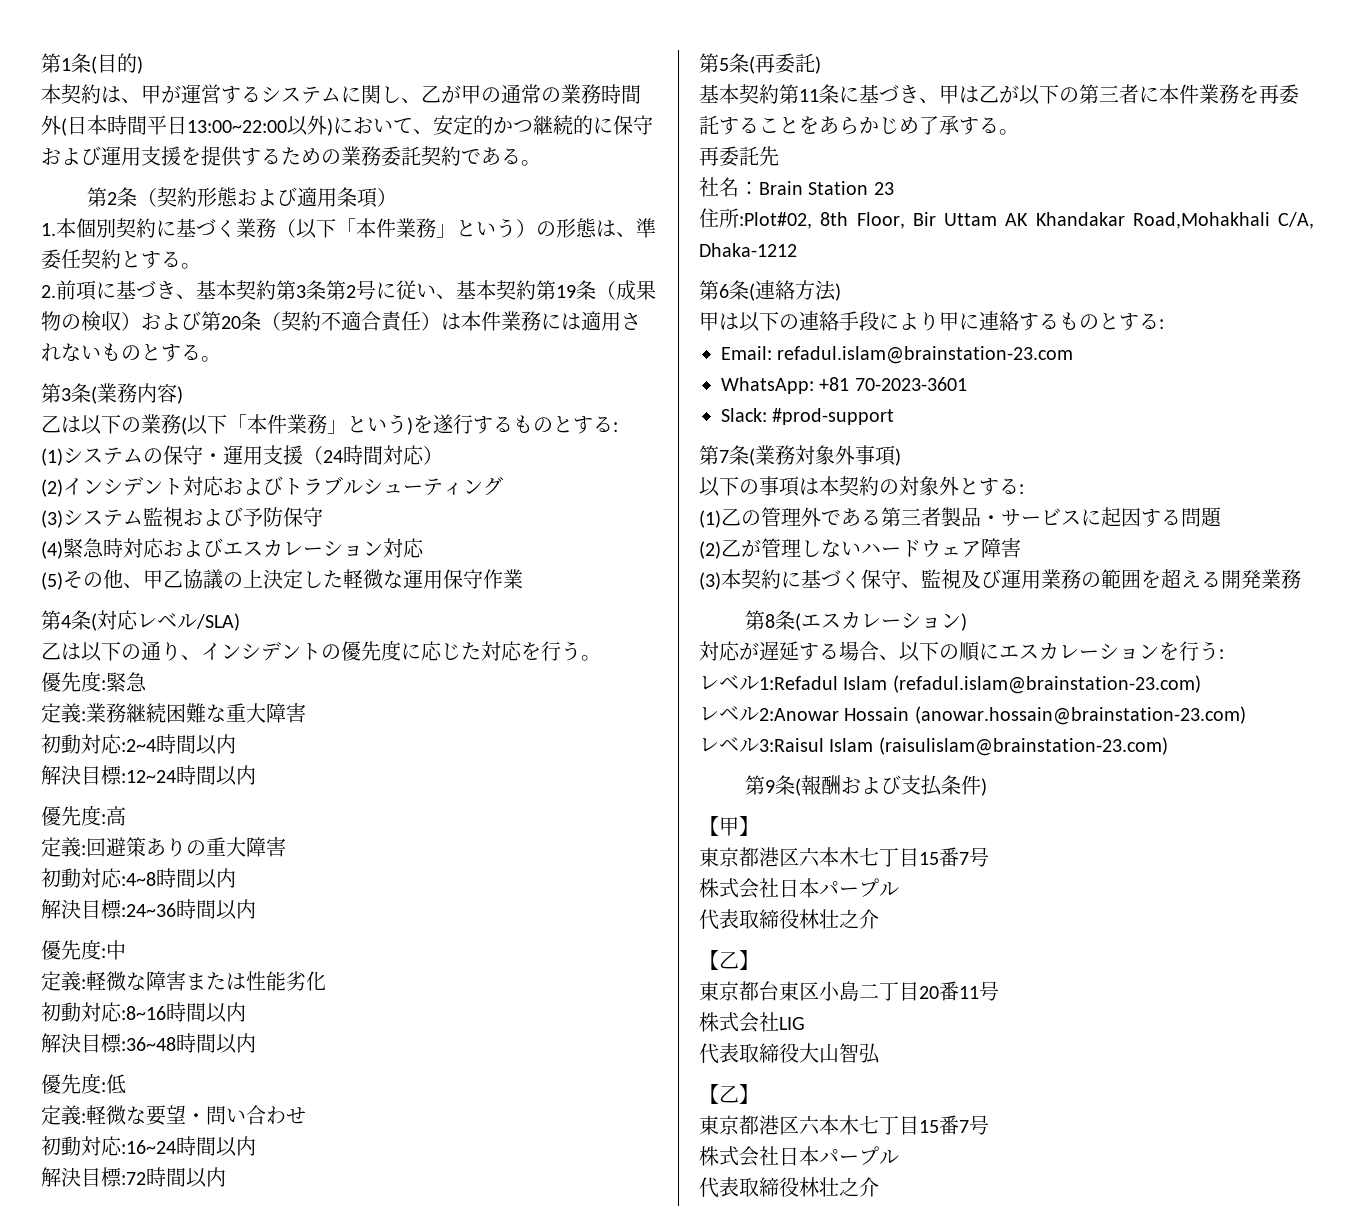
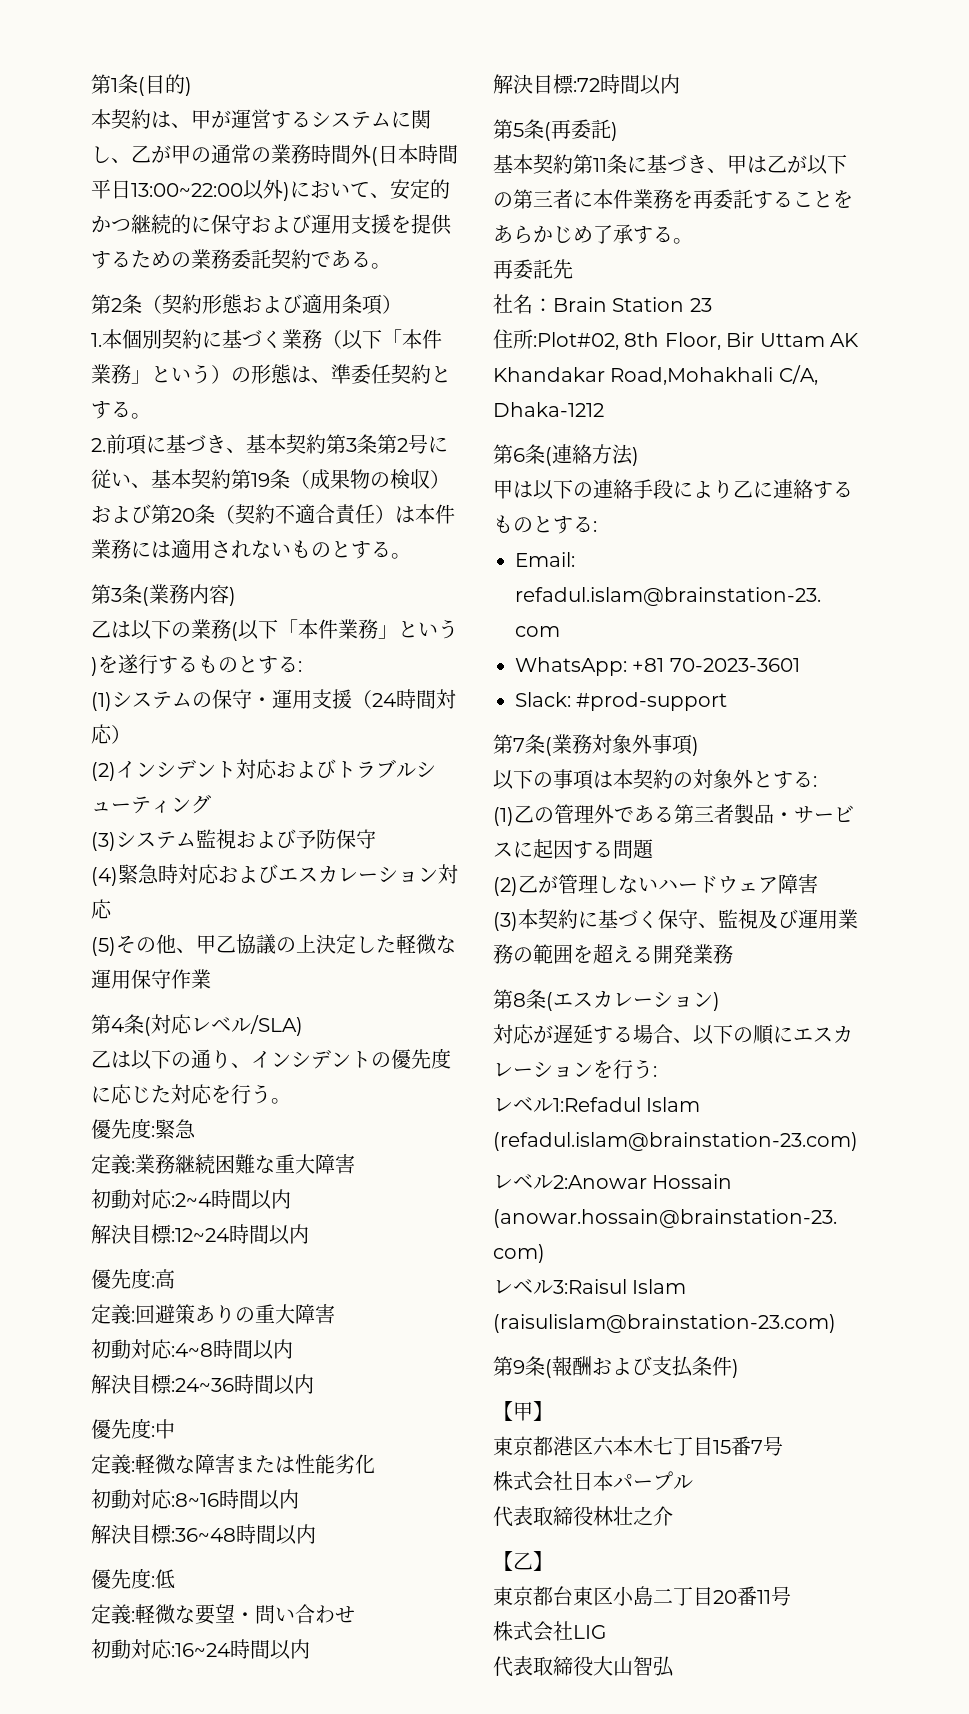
- 甲は以下の連絡手段により甲に連絡するものとする:
+ 甲は以下の連絡手段により乙に連絡するものとする:
  代表取締役大山智弘
- 【乙】
- 東京都港区六本木七丁目15番7号
- 株式会社日本パープル
- 代表取締役林壮之介

